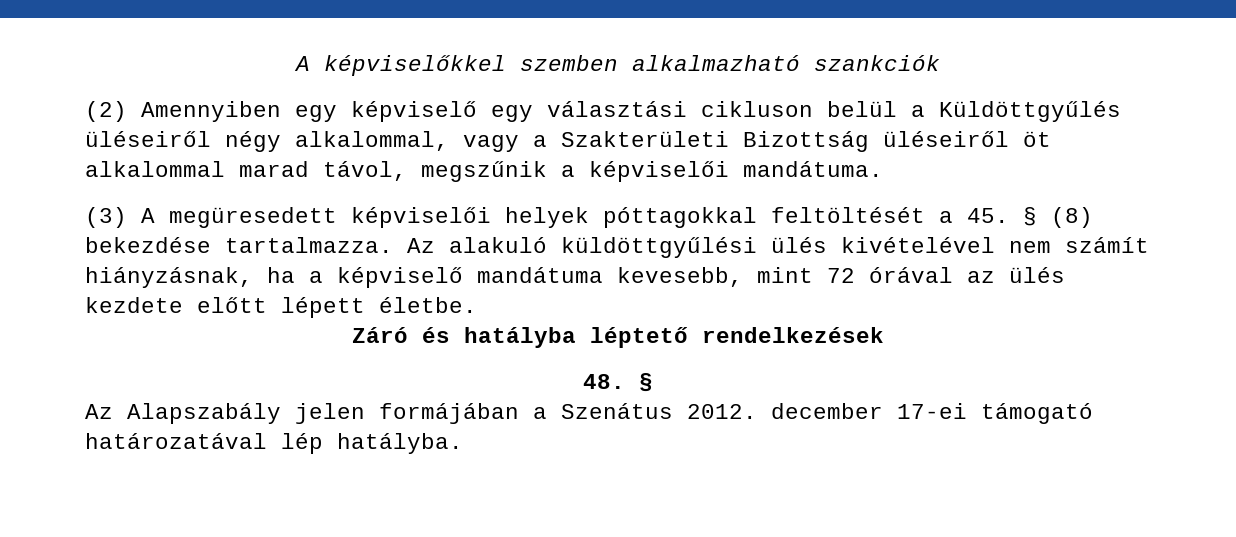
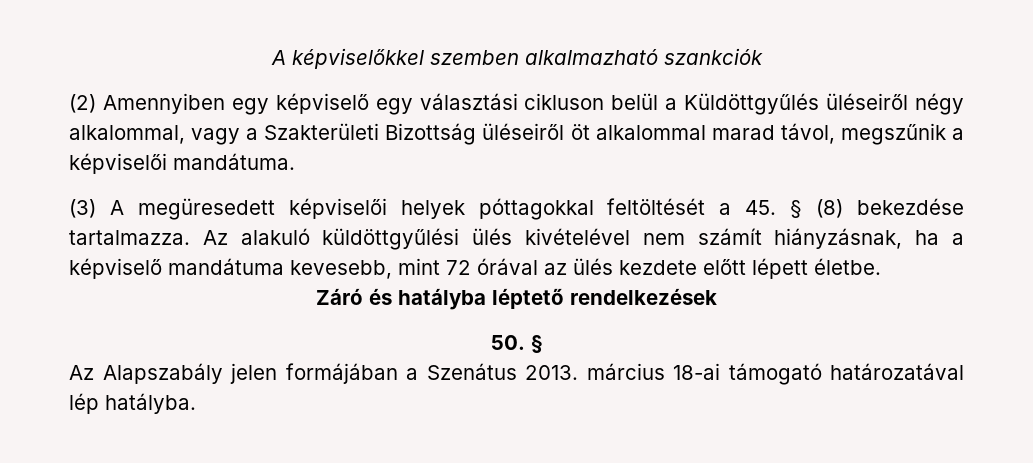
- 48. §
+ 50. §
- Az Alapszabály jelen formájában a Szenátus 2012. december 17-ei támogató határozatával lép hatályba.
+ Az Alapszabály jelen formájában a Szenátus 2013. március 18-ai támogató határozatával lép hatályba.

